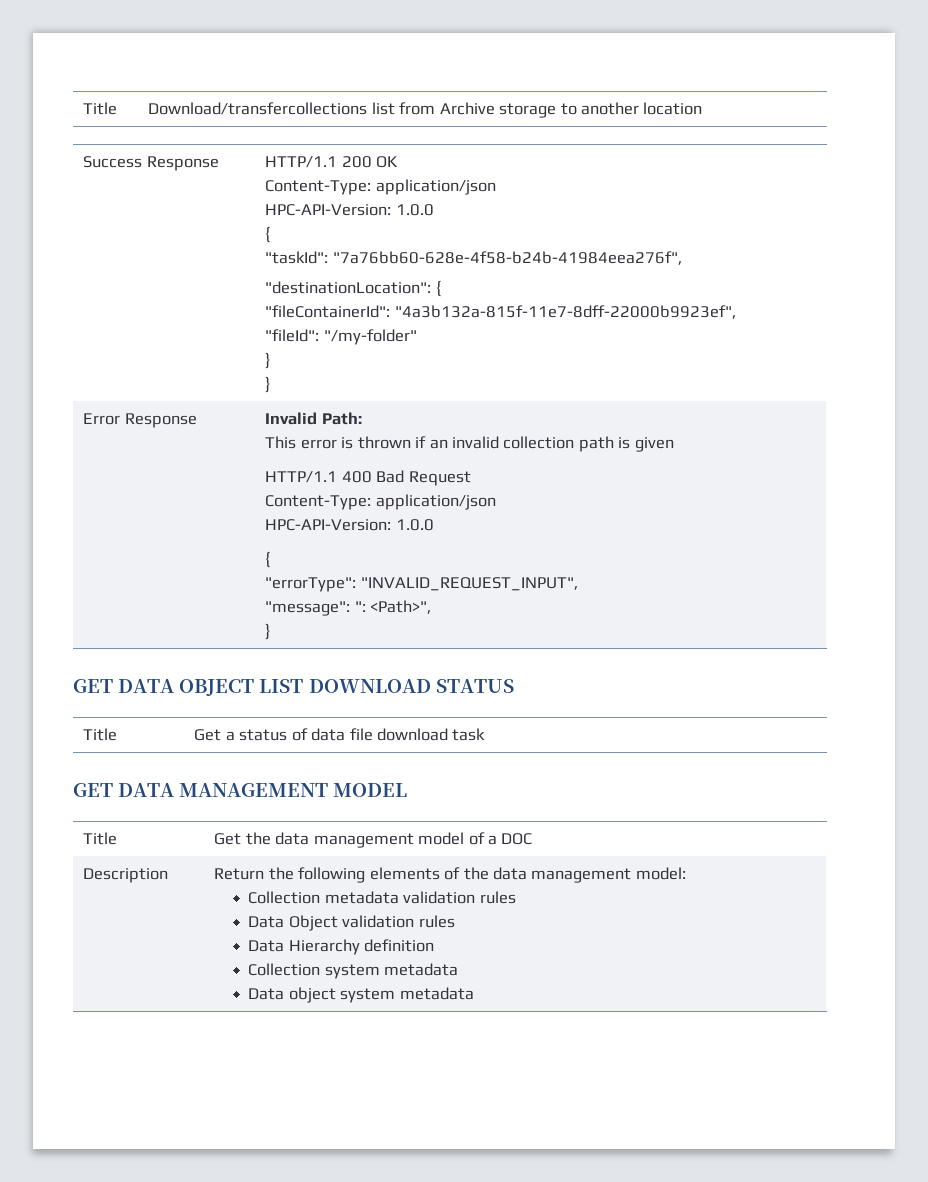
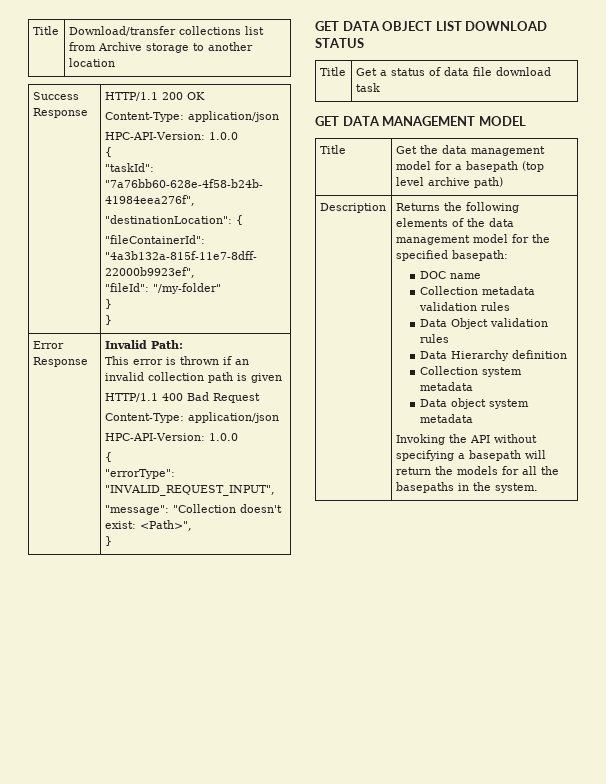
- Title | Download/transfercollections list from Archive storage to another location
+ Title | Download/transfer collections list from Archive storage to another location
  Error Response | Invalid Path:
  This error is thrown if an invalid collection path is given
  HTTP/1.1 400 Bad Request
  Content-Type: application/json
  HPC-API-Version: 1.0.0
  {
  "errorType": "INVALID_REQUEST_INPUT",
- "message": ": <Path>",
+ "message": "Collection doesn't exist: <Path>",
- Title | Get the data management model of a DOC
+ Title | Get the data management model for a basepath (top level archive path)
- Return the following elements of the data management model:
+ Returns the following elements of the data management model for the specified basepath:
+ DOC name
+ Invoking the API without specifying a basepath will return the models for all the basepaths in the system.

